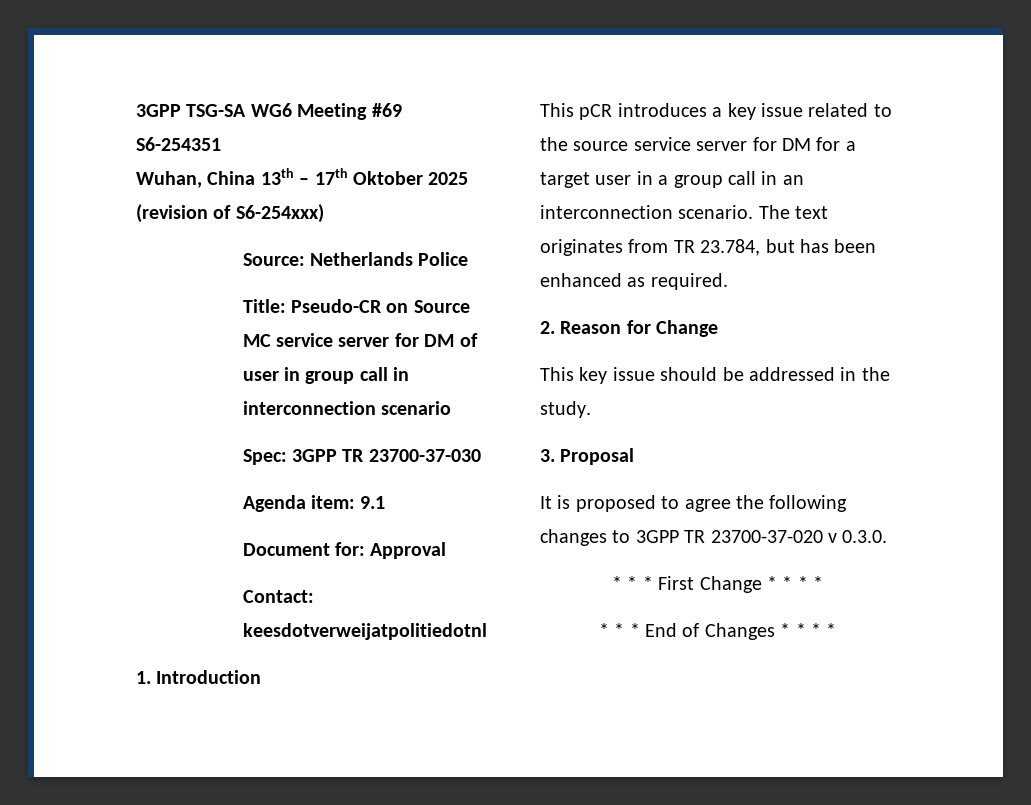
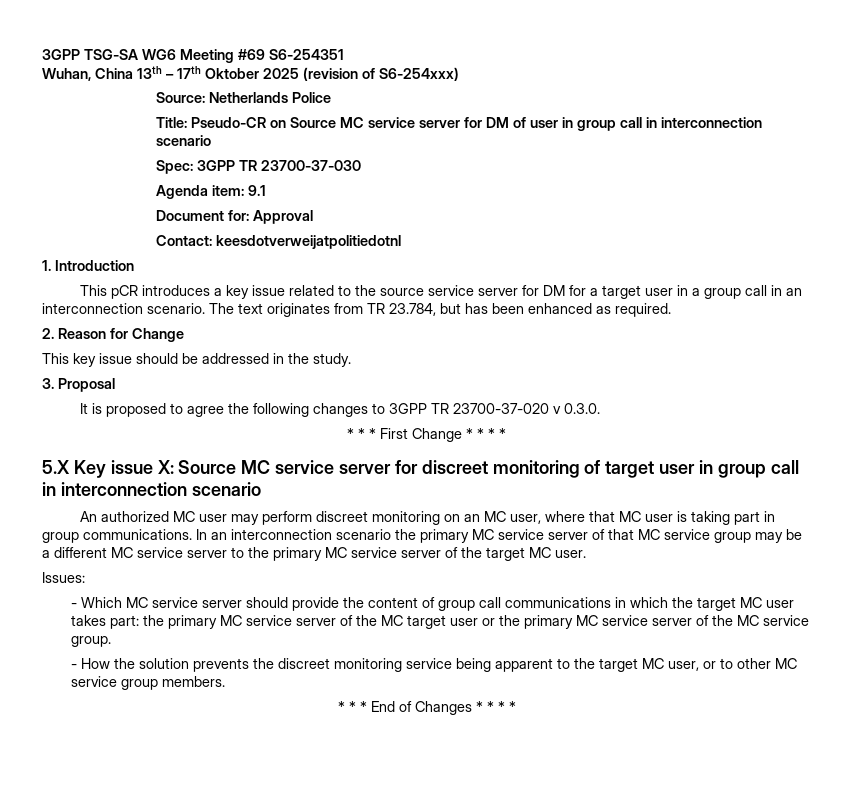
+ 5.X Key issue X: Source MC service server for discreet monitoring of target user in group call in interconnection scenario
+ An authorized MC user may perform discreet monitoring on an MC user, where that MC user is taking part in group communications. In an interconnection scenario the primary MC service server of that MC service group may be a different MC service server to the primary MC service server of the target MC user.
+ Issues:
+ - Which MC service server should provide the content of group call communications in which the target MC user takes part: the primary MC service server of the MC target user or the primary MC service server of the MC service group.
+ - How the solution prevents the discreet monitoring service being apparent to the target MC user, or to other MC service group members.

